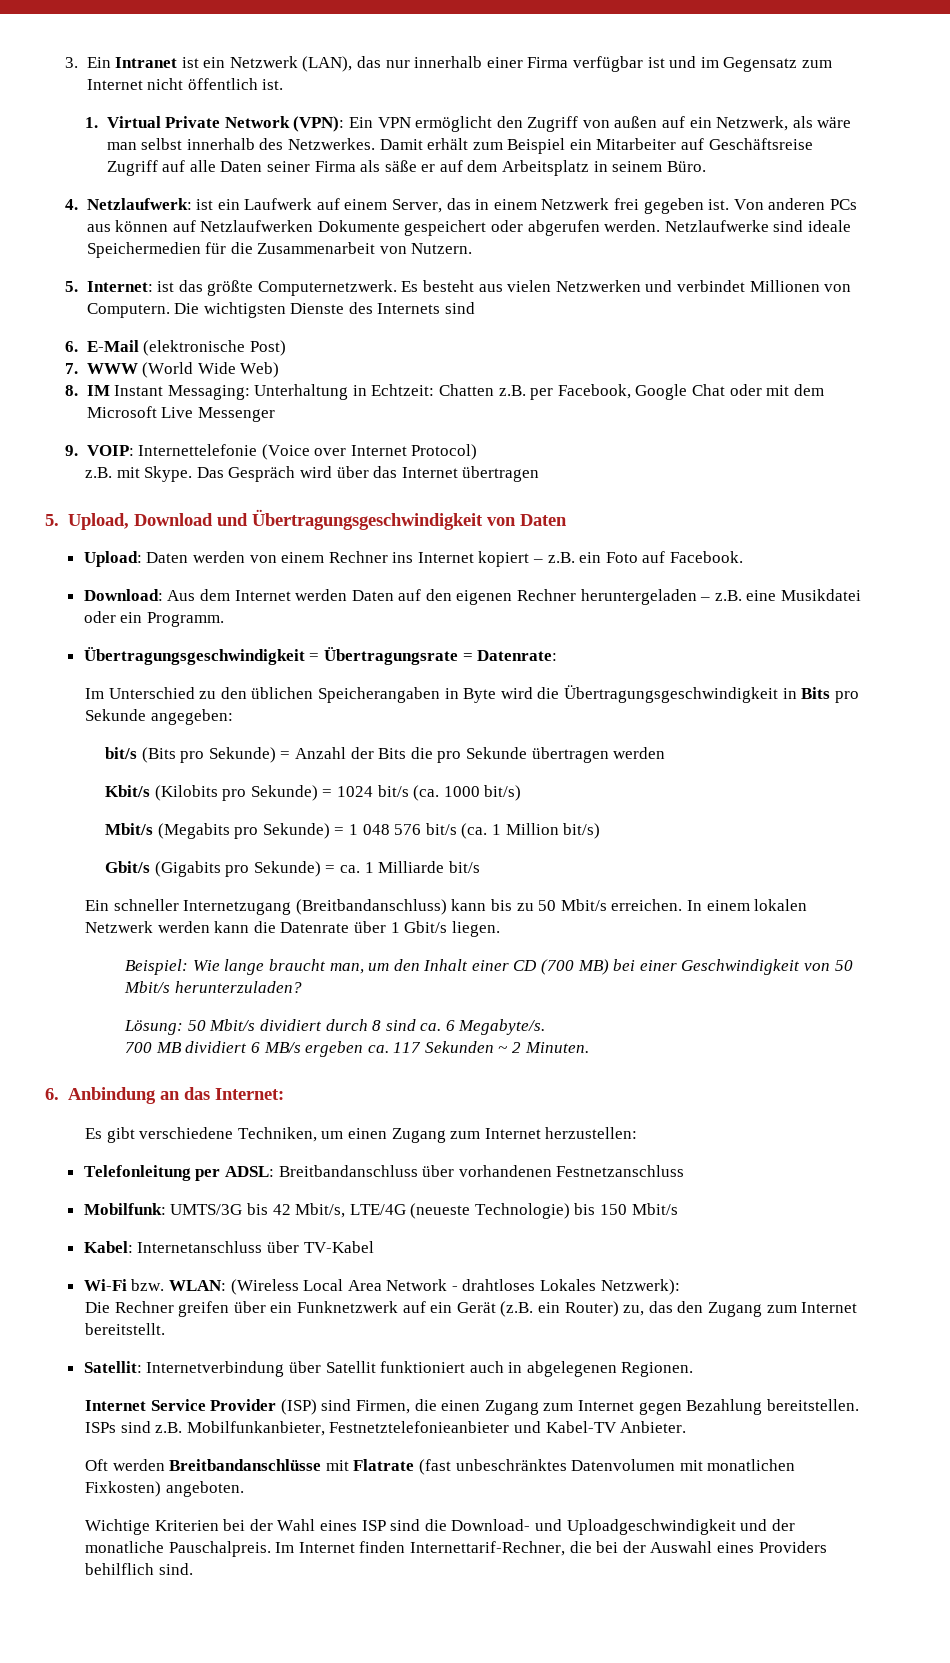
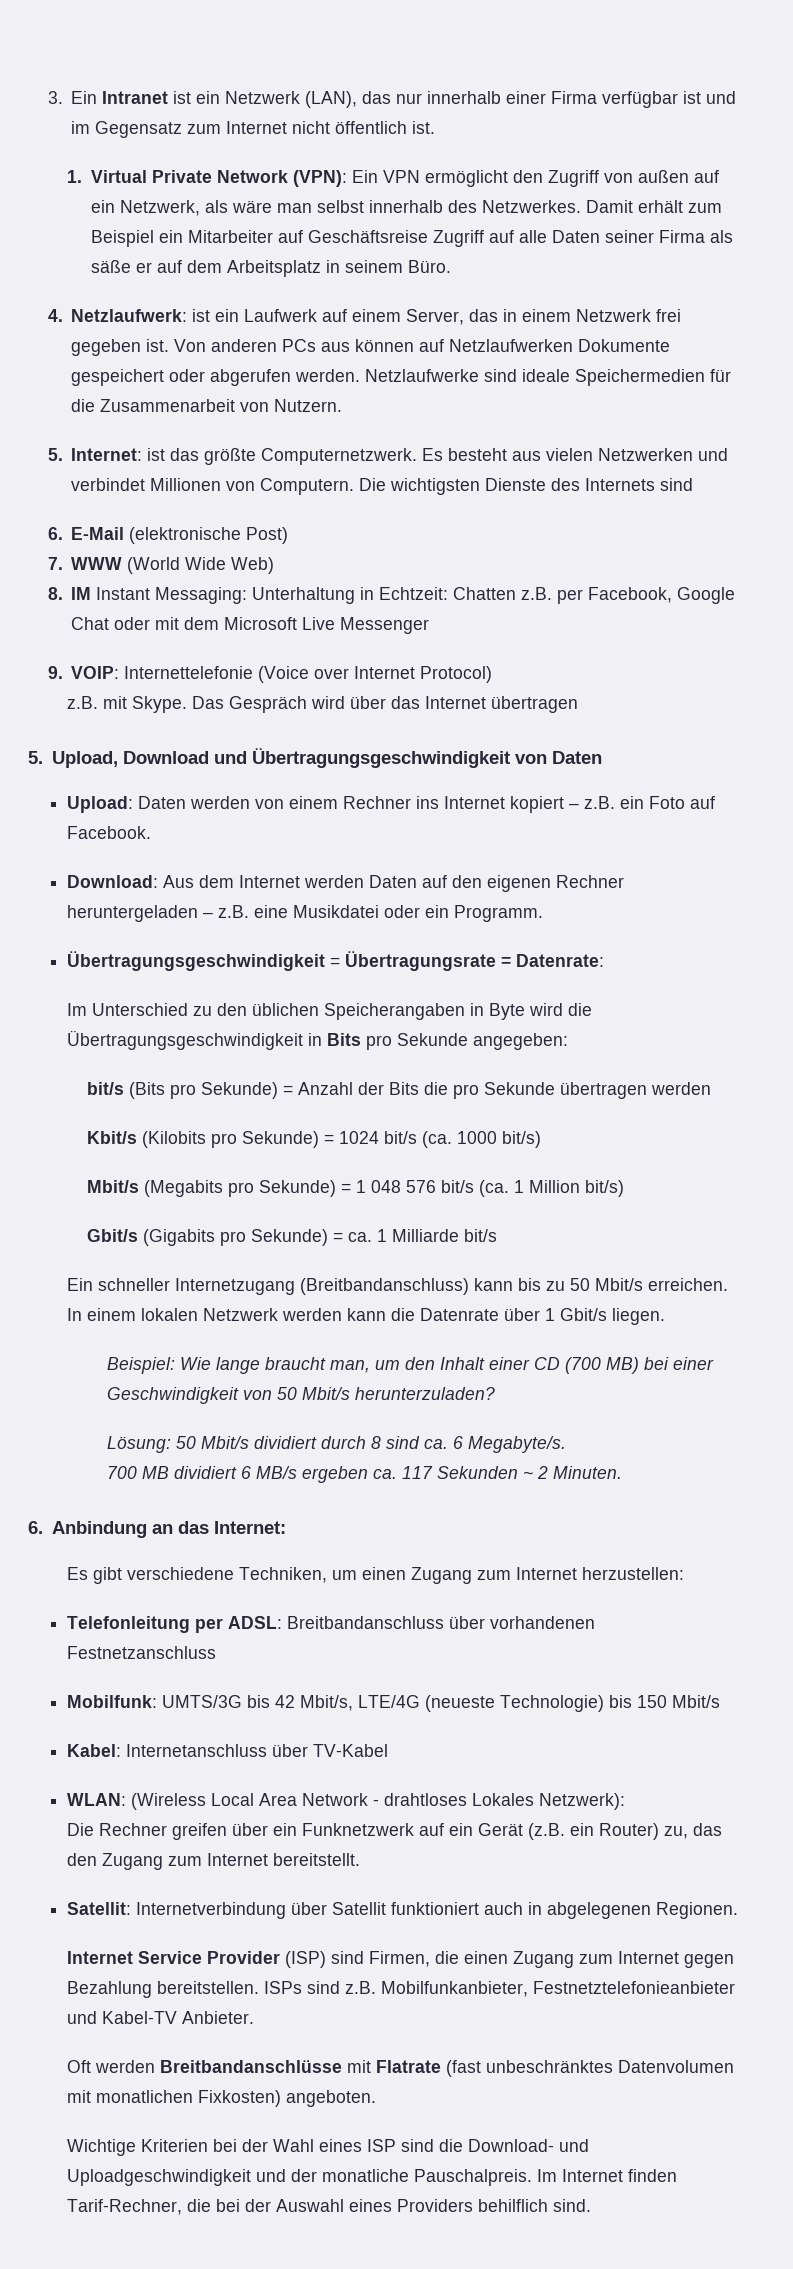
- Wi-Fi bzw. WLAN: (Wireless Local Area Network - drahtloses Lokales Netzwerk):
+ WLAN: (Wireless Local Area Network - drahtloses Lokales Netzwerk):
- Im Internet finden Internettarif-Rechner, die bei der Auswahl eines Providers behilflich sind.
+ Im Internet finden Tarif-Rechner, die bei der Auswahl eines Providers behilflich sind.

